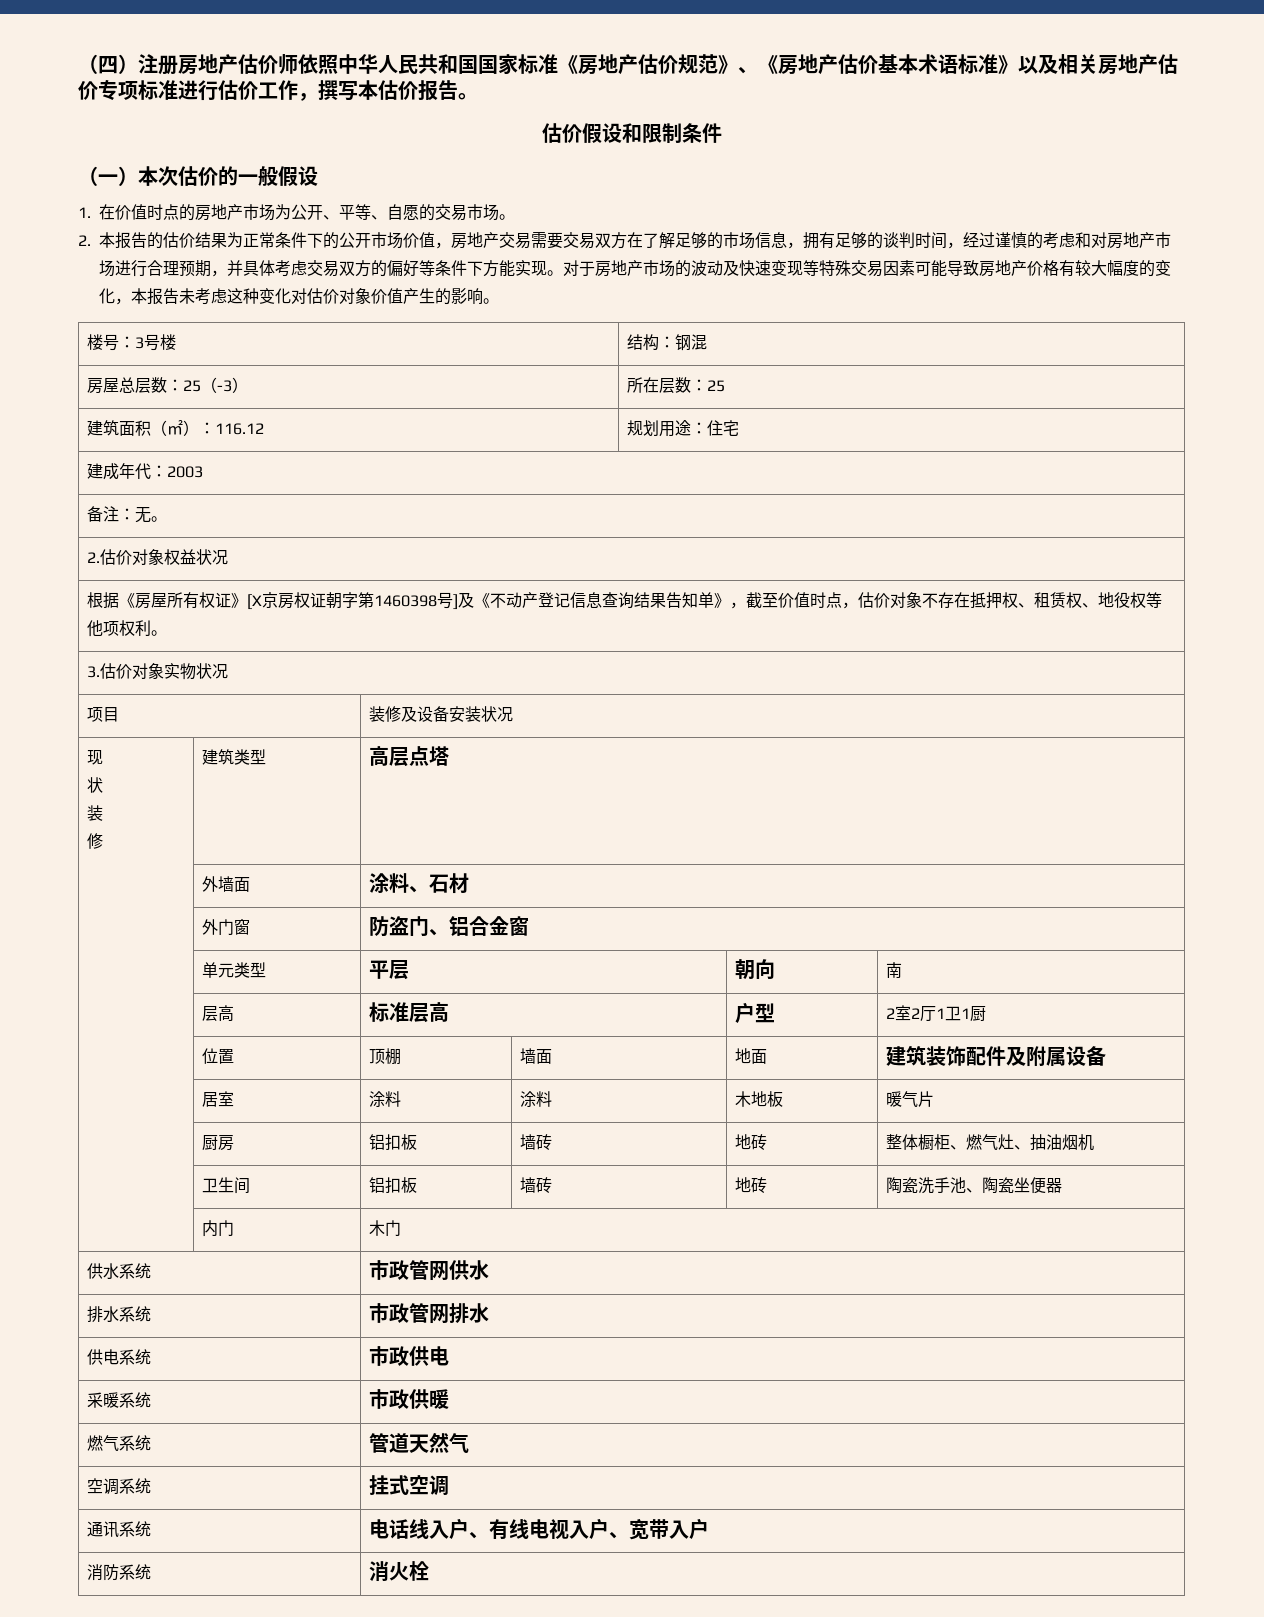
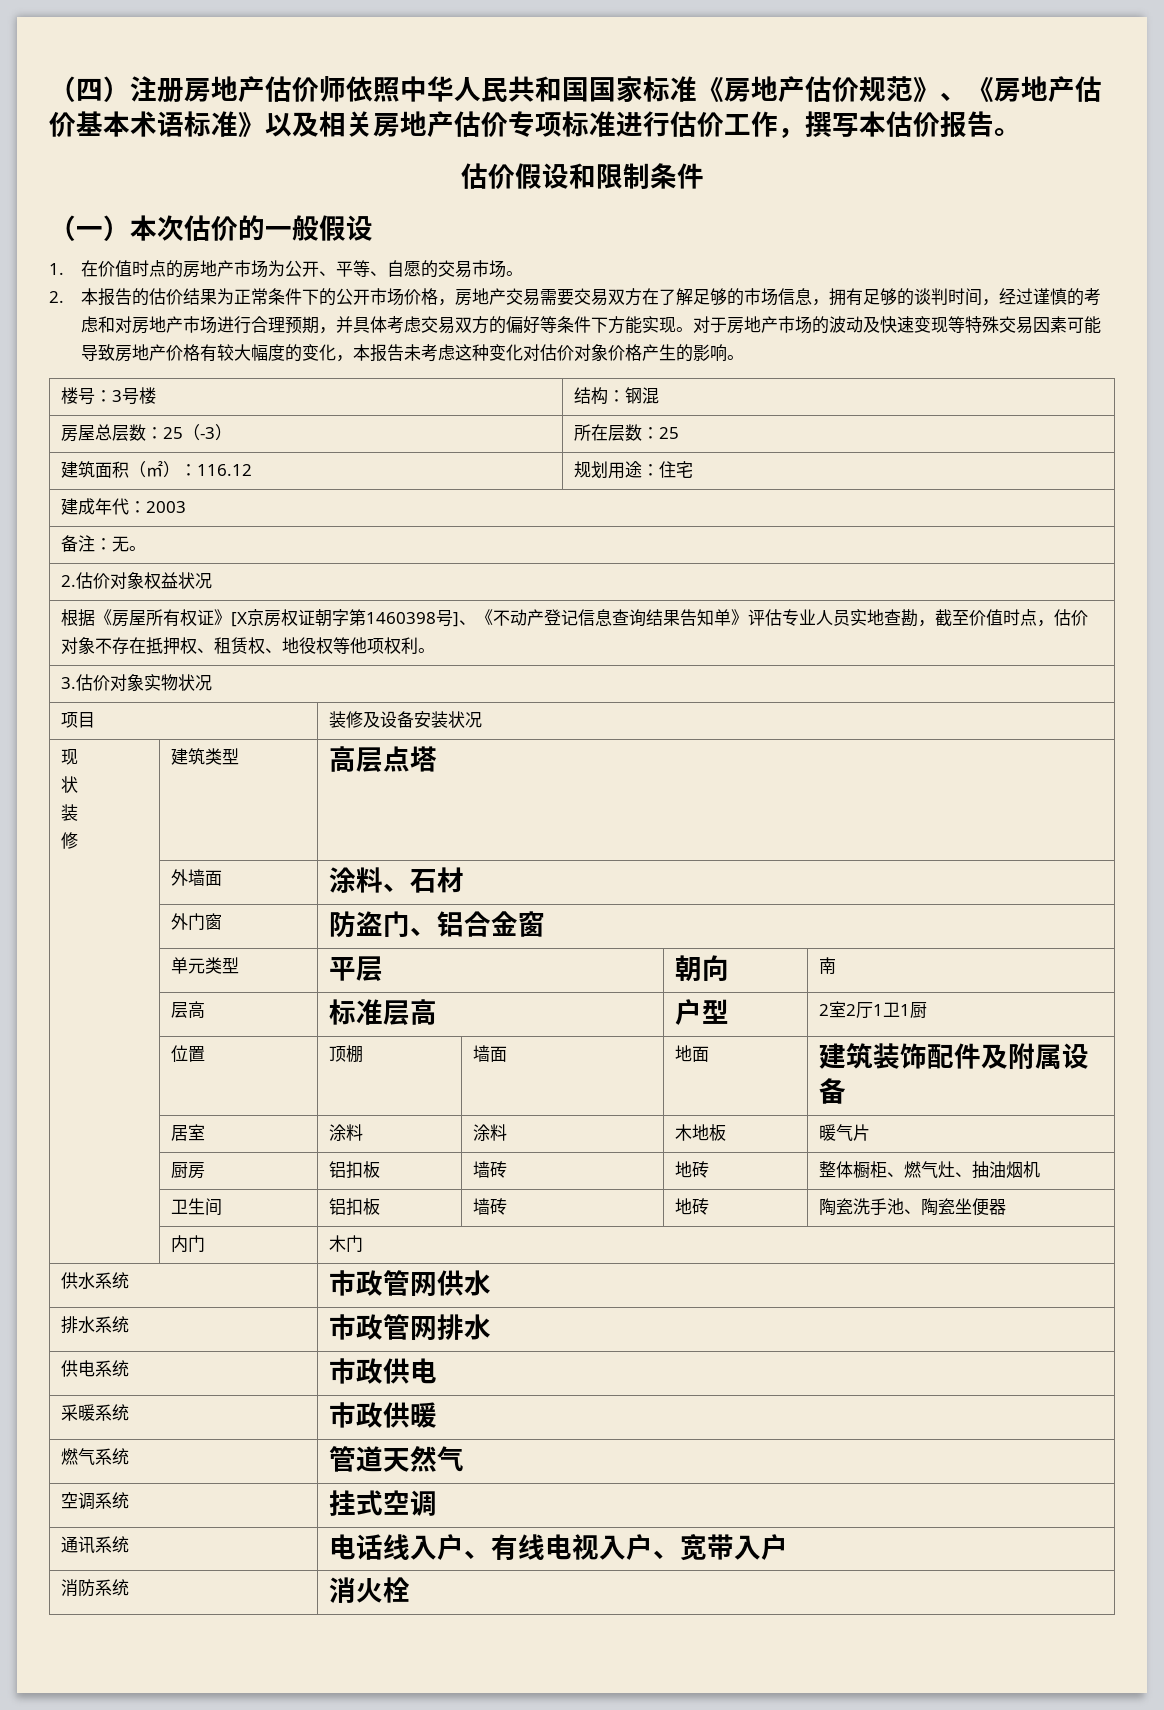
- 2.本报告的估价结果为正常条件下的公开市场价值，房地产交易需要交易双方在了解足够的市场信息，拥有足够的谈判时间，经过谨慎的考虑和对房地产市场进行合理预期，并具体考虑交易双方的偏好等条件下方能实现。
+ 2.本报告的估价结果为正常条件下的公开市场价格，房地产交易需要交易双方在了解足够的市场信息，拥有足够的谈判时间，经过谨慎的考虑和对房地产市场进行合理预期，并具体考虑交易双方的偏好等条件下方能实现。
- 对于房地产市场的波动及快速变现等特殊交易因素可能导致房地产价格有较大幅度的变化，本报告未考虑这种变化对估价对象价值产生的影响。
+ 对于房地产市场的波动及快速变现等特殊交易因素可能导致房地产价格有较大幅度的变化，本报告未考虑这种变化对估价对象价格产生的影响。
- 根据《房屋所有权证》[X京房权证朝字第1460398号]及《不动产登记信息查询结果告知单》，截至价值时点，估价对象不存在抵押权、租赁权、地役权等他项权利。
+ 根据《房屋所有权证》[X京房权证朝字第1460398号]、《不动产登记信息查询结果告知单》评估专业人员实地查勘，截至价值时点，估价对象不存在抵押权、租赁权、地役权等他项权利。

